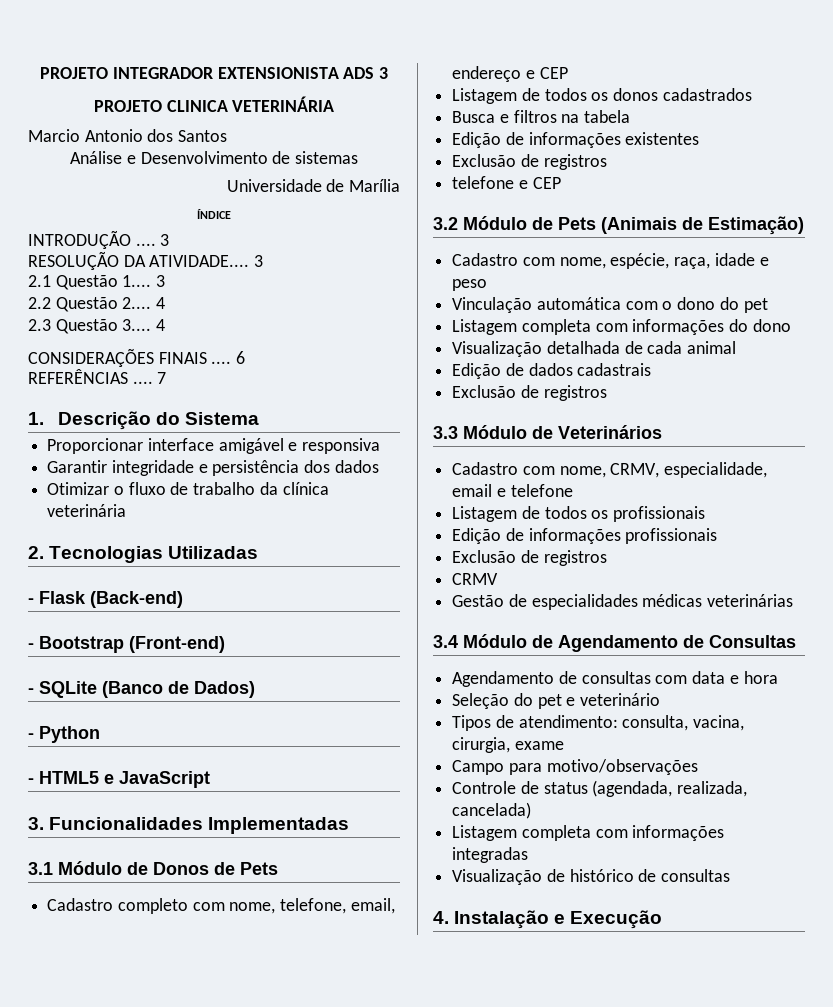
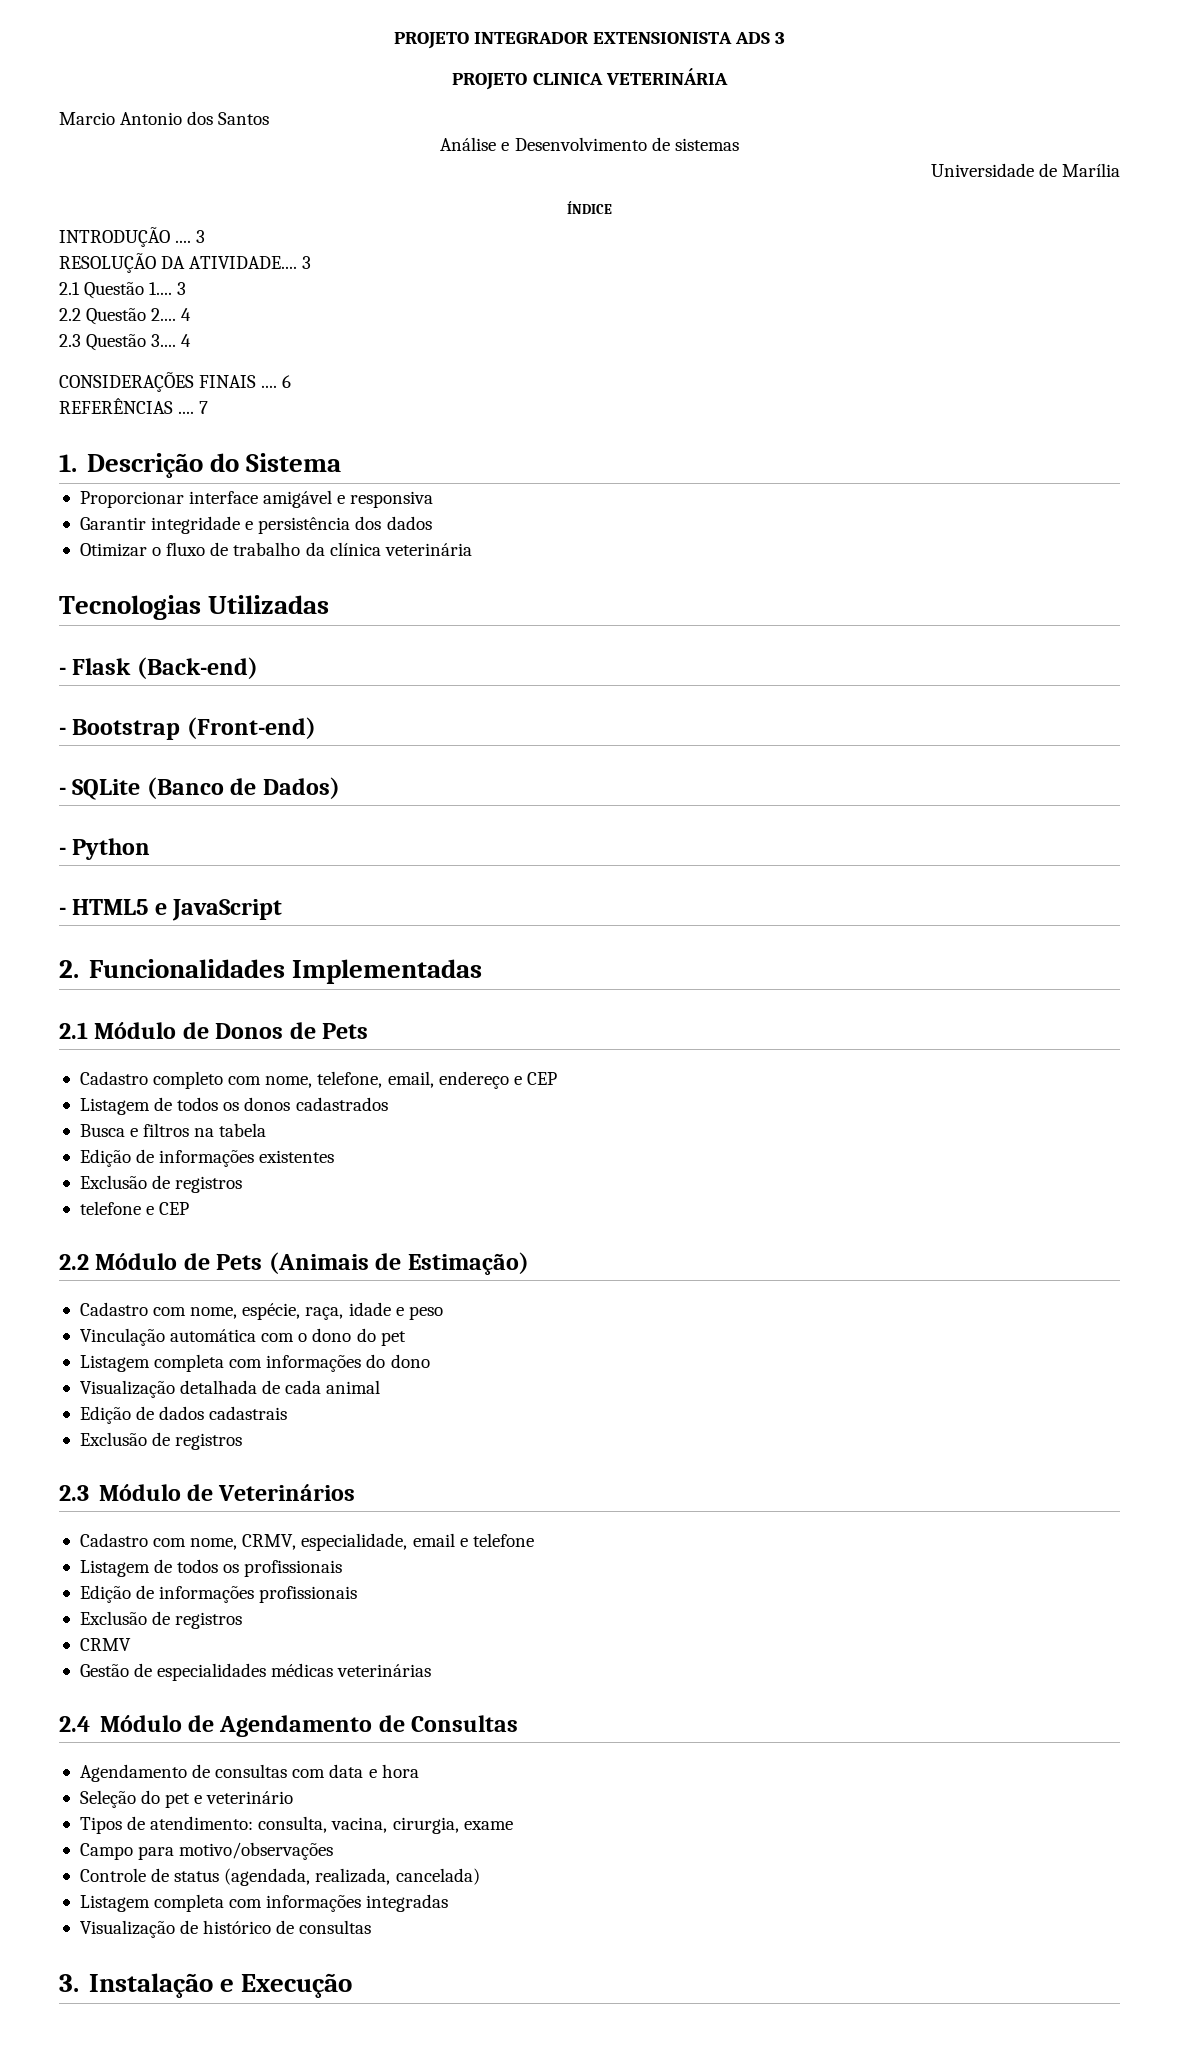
- 2. Tecnologias Utilizadas
+ Tecnologias Utilizadas
- 3. Funcionalidades Implementadas
+ 2. Funcionalidades Implementadas
- 3.1 Módulo de Donos de Pets
+ 2.1 Módulo de Donos de Pets
- 3.2 Módulo de Pets (Animais de Estimação)
+ 2.2 Módulo de Pets (Animais de Estimação)
- 3.3 Módulo de Veterinários
+ 2.3 Módulo de Veterinários
- 3.4 Módulo de Agendamento de Consultas
+ 2.4 Módulo de Agendamento de Consultas
- 4. Instalação e Execução
+ 3. Instalação e Execução

